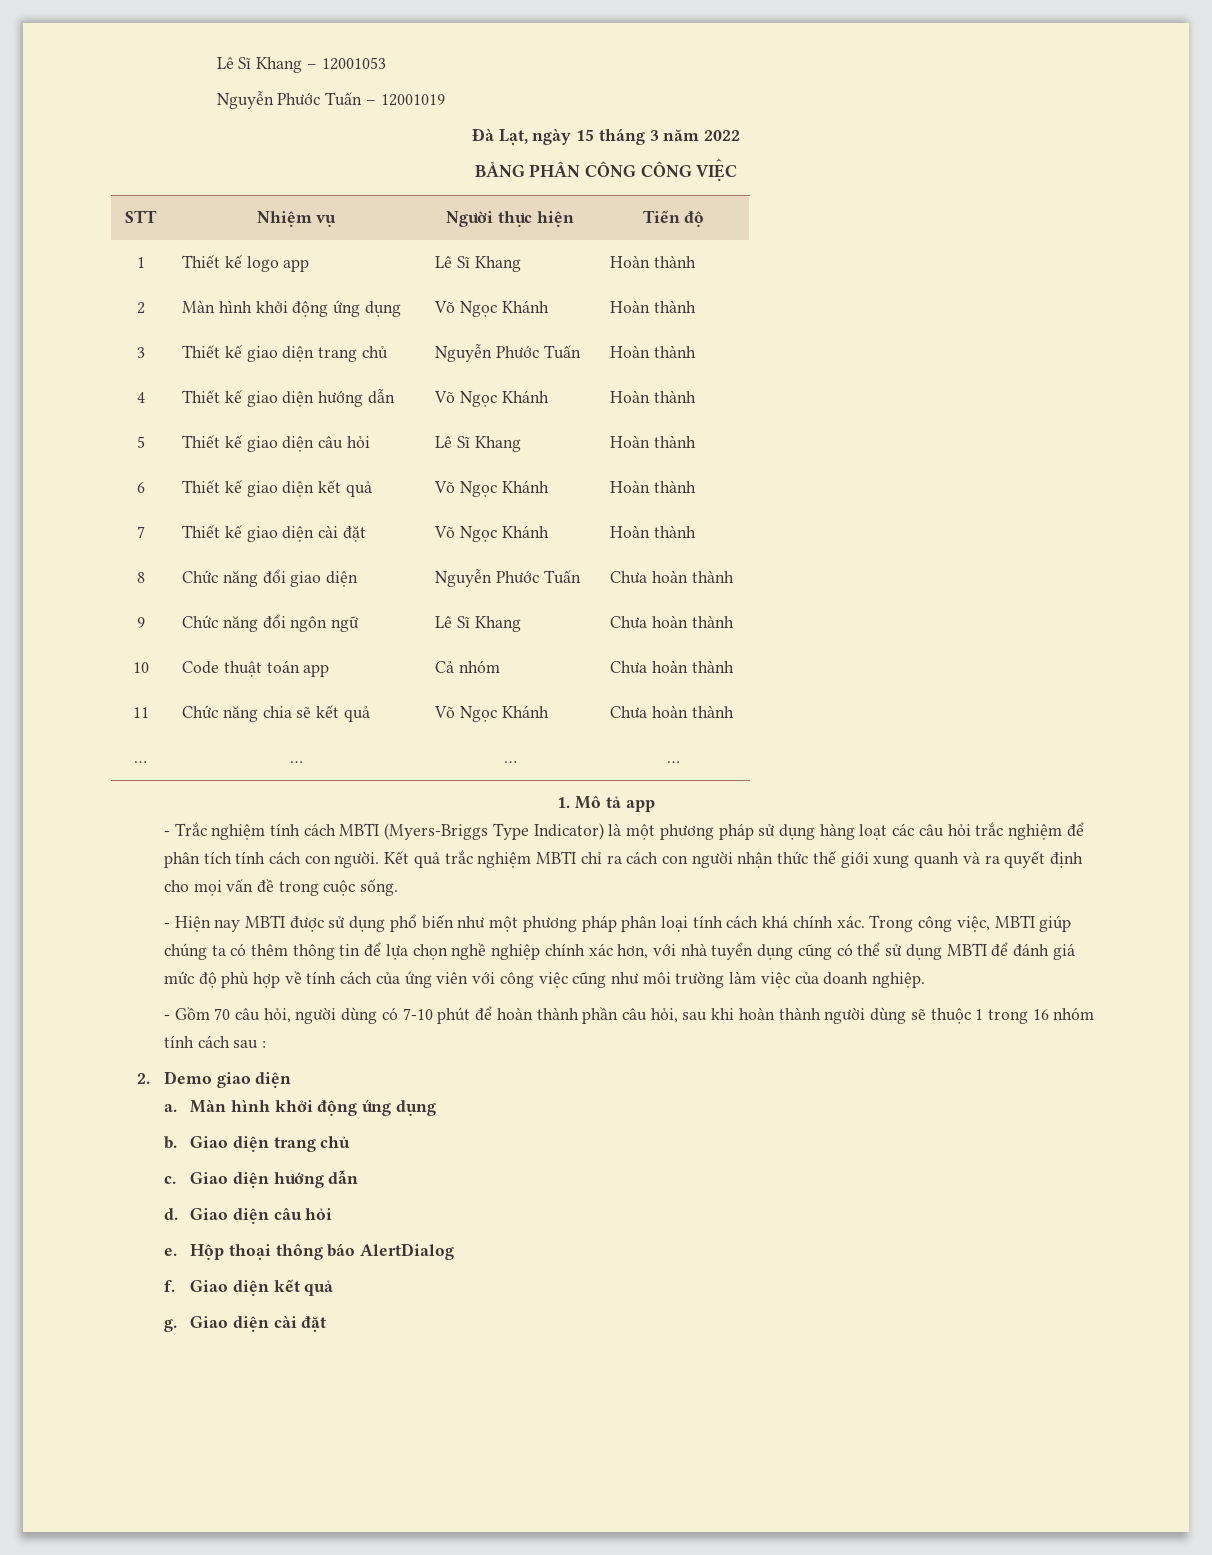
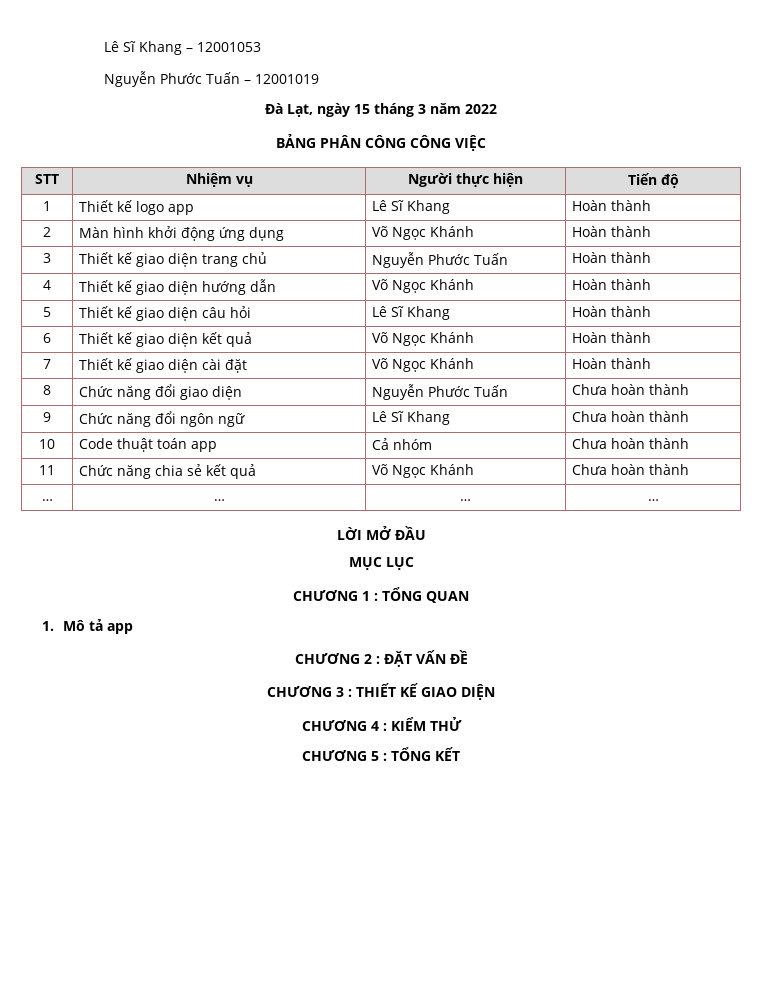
- 11 | Chức năng chia sẽ kết quả | Võ Ngọc Khánh | Chưa hoàn thành
+ 11 | Chức năng chia sẻ kết quả | Võ Ngọc Khánh | Chưa hoàn thành
+ LỜI MỞ ĐẦU
+ MỤC LỤC
+ CHƯƠNG 1 : TỔNG QUAN
  1. Mô tả app
- - Trắc nghiệm tính cách MBTI (Myers-Briggs Type Indicator) là một phương pháp sử dụng hàng loạt các câu hỏi trắc nghiệm để phân tích tính cách con người. Kết quả trắc nghiệm MBTI chỉ ra cách con người nhận thức thế giới xung quanh và ra quyết định cho mọi vấn đề trong cuộc sống.
- - Hiện nay MBTI được sử dụng phổ biến như một phương pháp phân loại tính cách khá chính xác. Trong công việc, MBTI giúp chúng ta có thêm thông tin để lựa chọn nghề nghiệp chính xác hơn, với nhà tuyển dụng cũng có thể sử dụng MBTI để đánh giá mức độ phù hợp về tính cách của ứng viên với công việc cũng như môi trường làm việc của doanh nghiệp.
- - Gồm 70 câu hỏi, người dùng có 7-10 phút để hoàn thành phần câu hỏi, sau khi hoàn thành người dùng sẽ thuộc 1 trong 16 nhóm tính cách sau :
- 2. Demo giao diện
- a. Màn hình khởi động ứng dụng
- b. Giao diện trang chủ
- c. Giao diện hướng dẫn
- d. Giao diện câu hỏi
- e. Hộp thoại thông báo AlertDialog
- f. Giao diện kết quả
- g. Giao diện cài đặt
+ CHƯƠNG 2 : ĐẶT VẤN ĐỀ
+ CHƯƠNG 3 : THIẾT KẾ GIAO DIỆN
+ CHƯƠNG 4 : KIỂM THỬ
+ CHƯƠNG 5 : TỔNG KẾT

